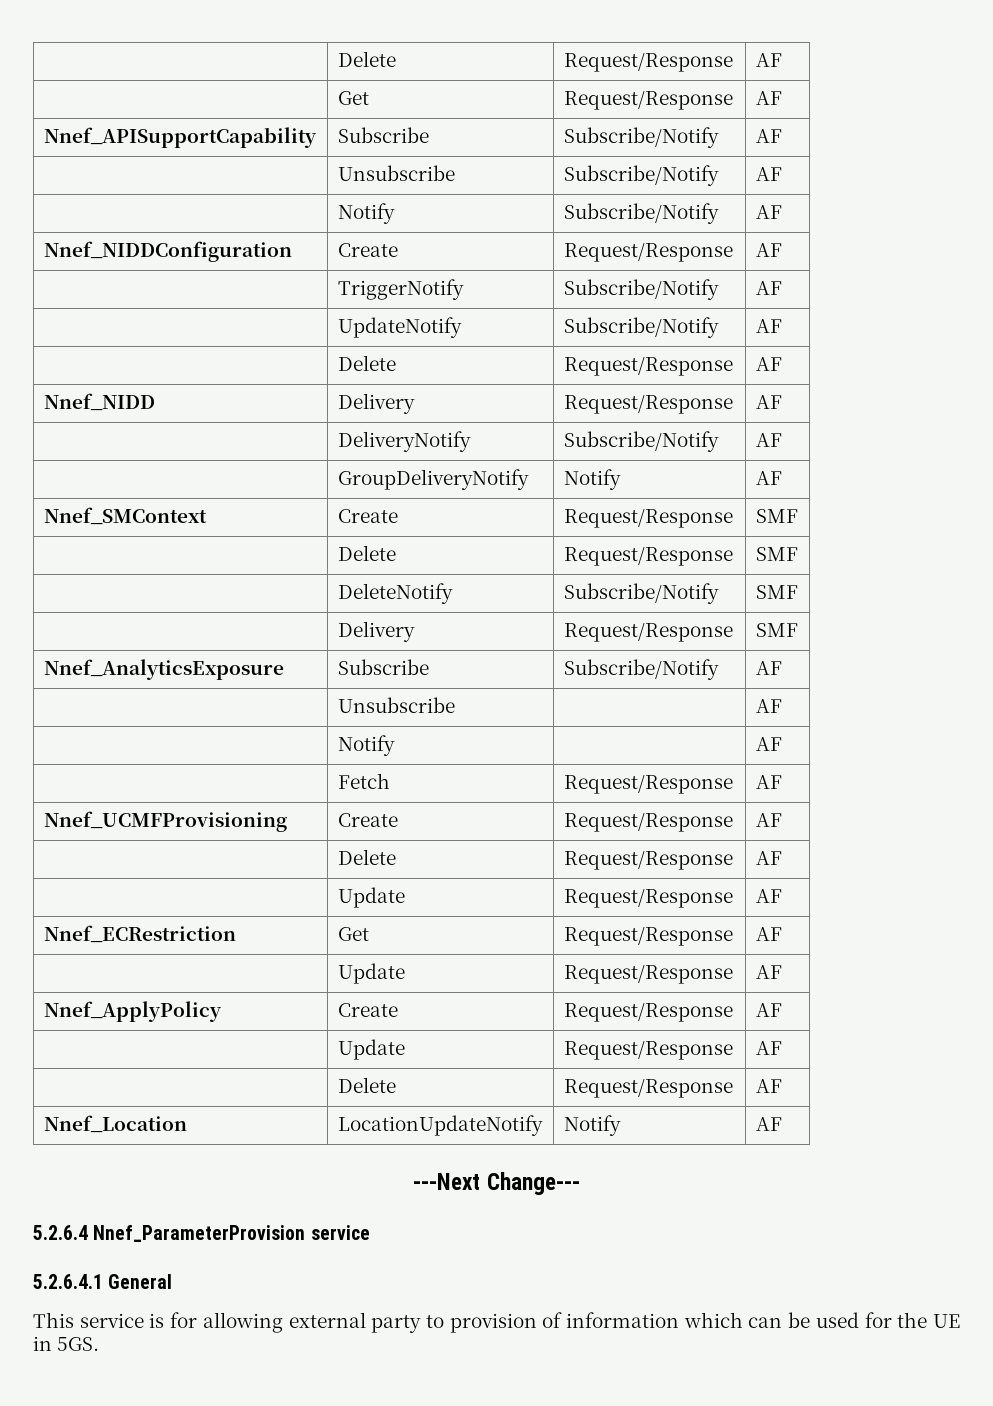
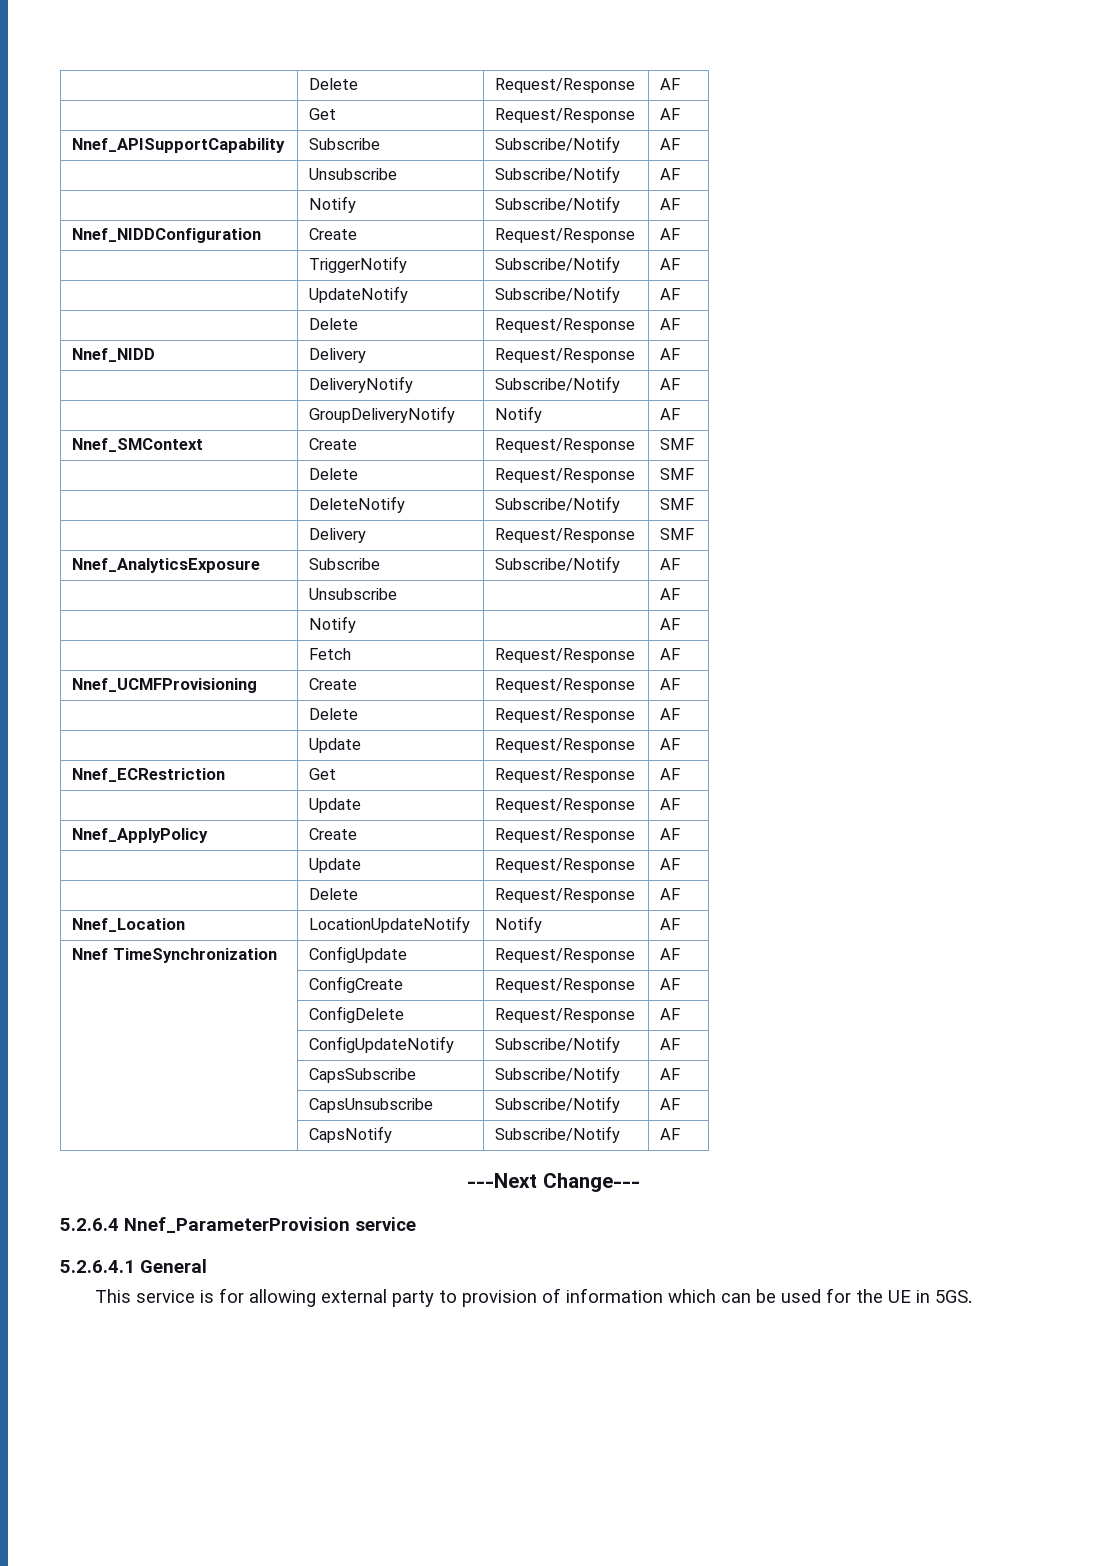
+ Nnef TimeSynchronization | ConfigUpdate | Request/Response | AF
+ | ConfigCreate | Request/Response | AF
+ | ConfigDelete | Request/Response | AF
+ | ConfigUpdateNotify | Subscribe/Notify | AF
+ | CapsSubscribe | Subscribe/Notify | AF
+ | CapsUnsubscribe | Subscribe/Notify | AF
+ | CapsNotify | Subscribe/Notify | AF

